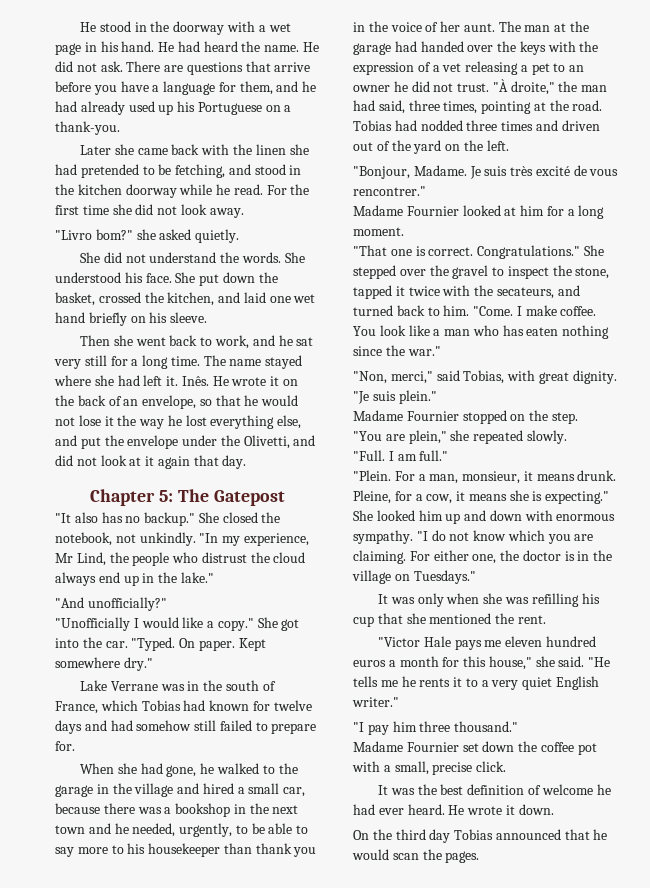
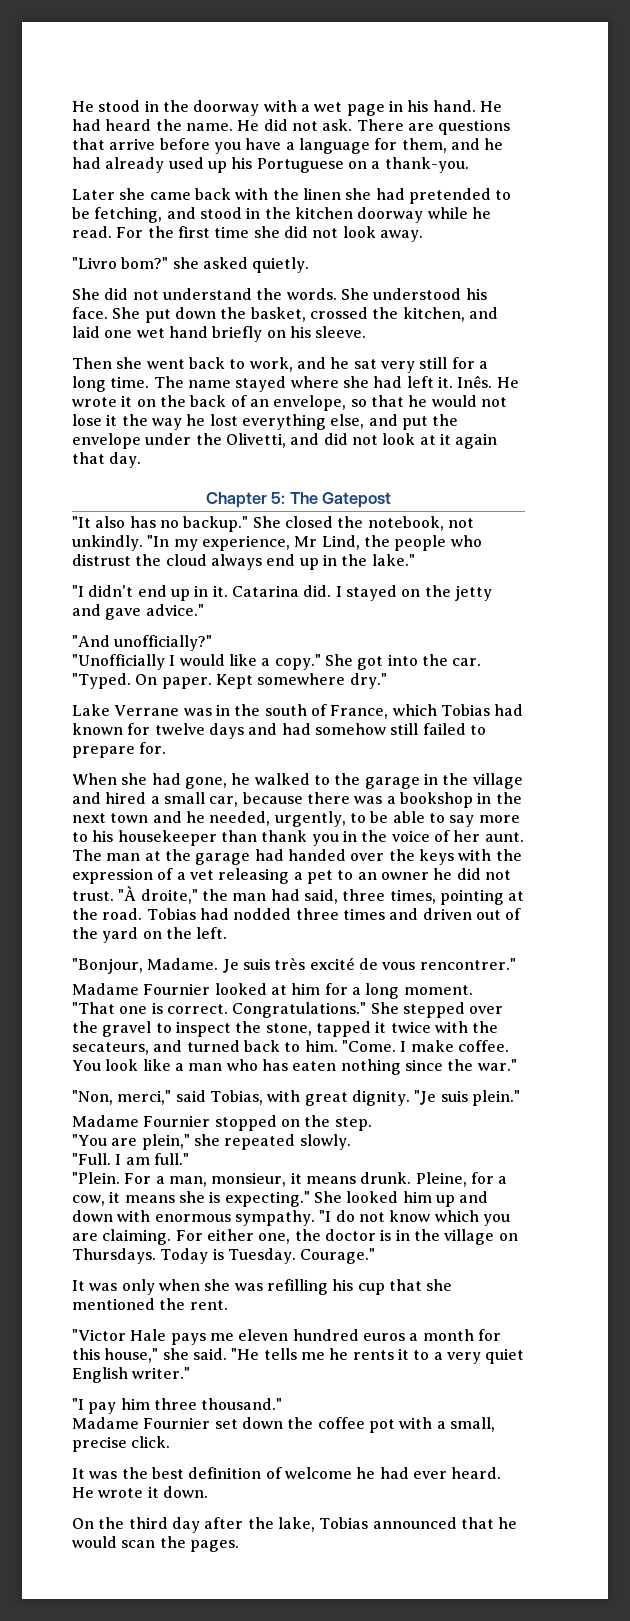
+ "I didn't end up in it. Catarina did. I stayed on the jetty and gave advice."
- For either one, the doctor is in the village on Tuesdays."
+ For either one, the doctor is in the village on Thursdays. Today is Tuesday. Courage."
- On the third day Tobias announced that he would scan the pages.
+ On the third day after the lake, Tobias announced that he would scan the pages.

